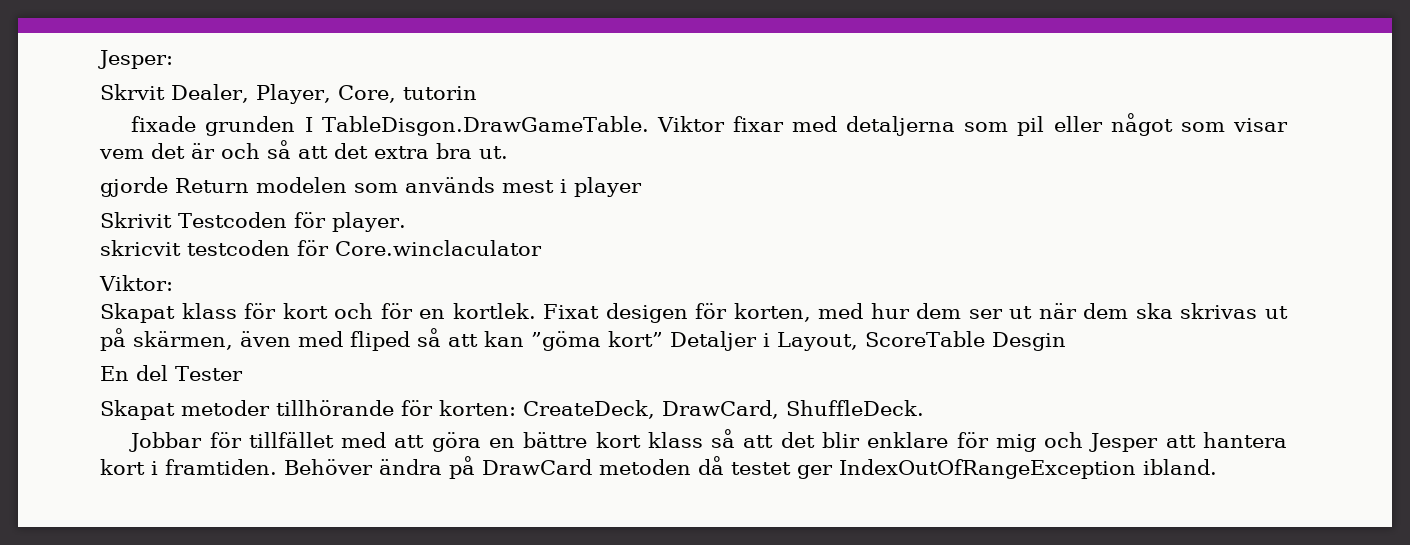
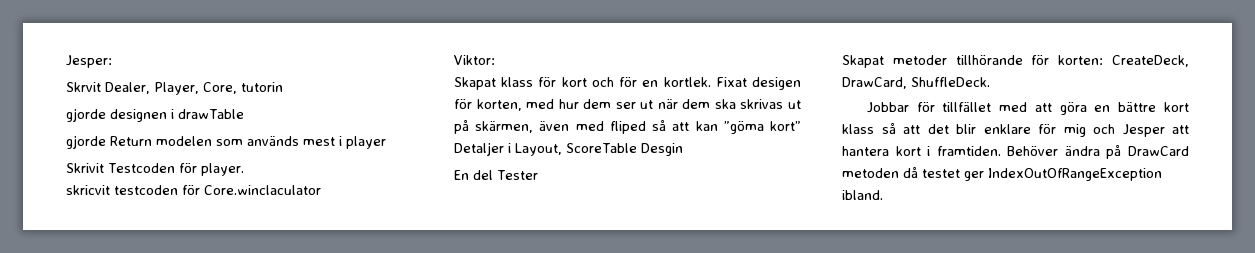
- fixade grunden I TableDisgon.DrawGameTable. Viktor fixar med detaljerna som pil eller något som visar vem det är och så att det extra bra ut.
+ gjorde designen i drawTable

